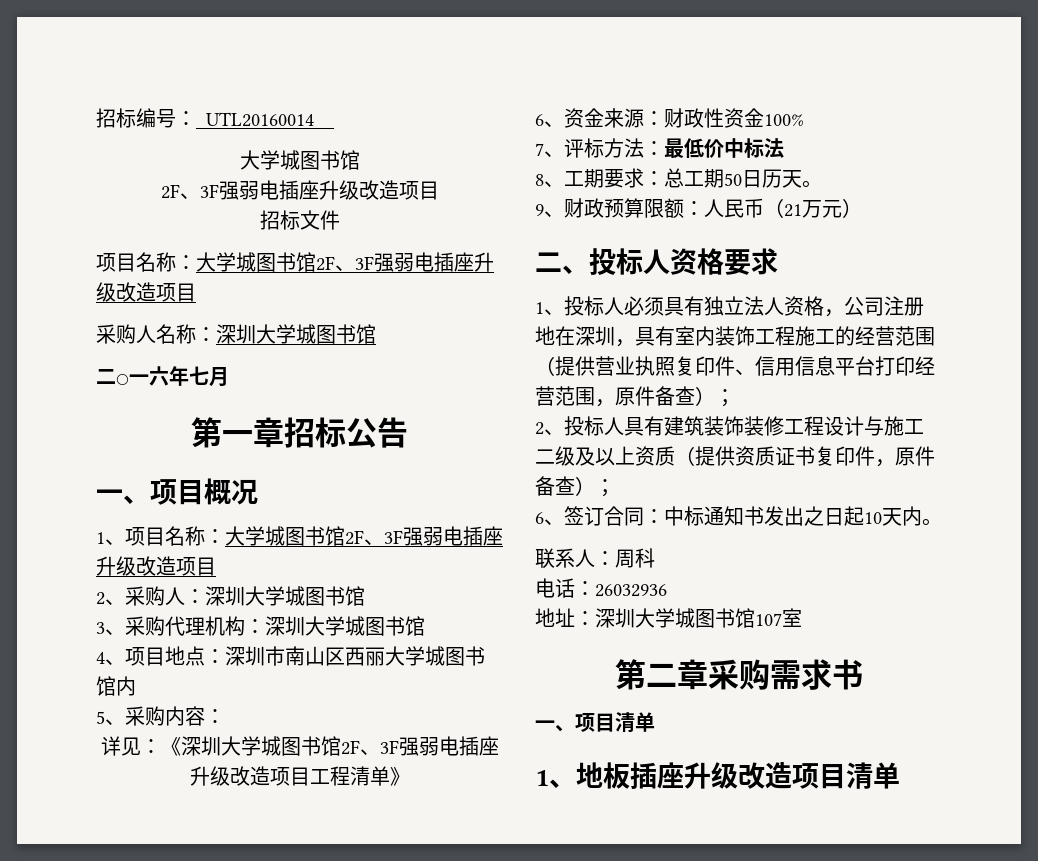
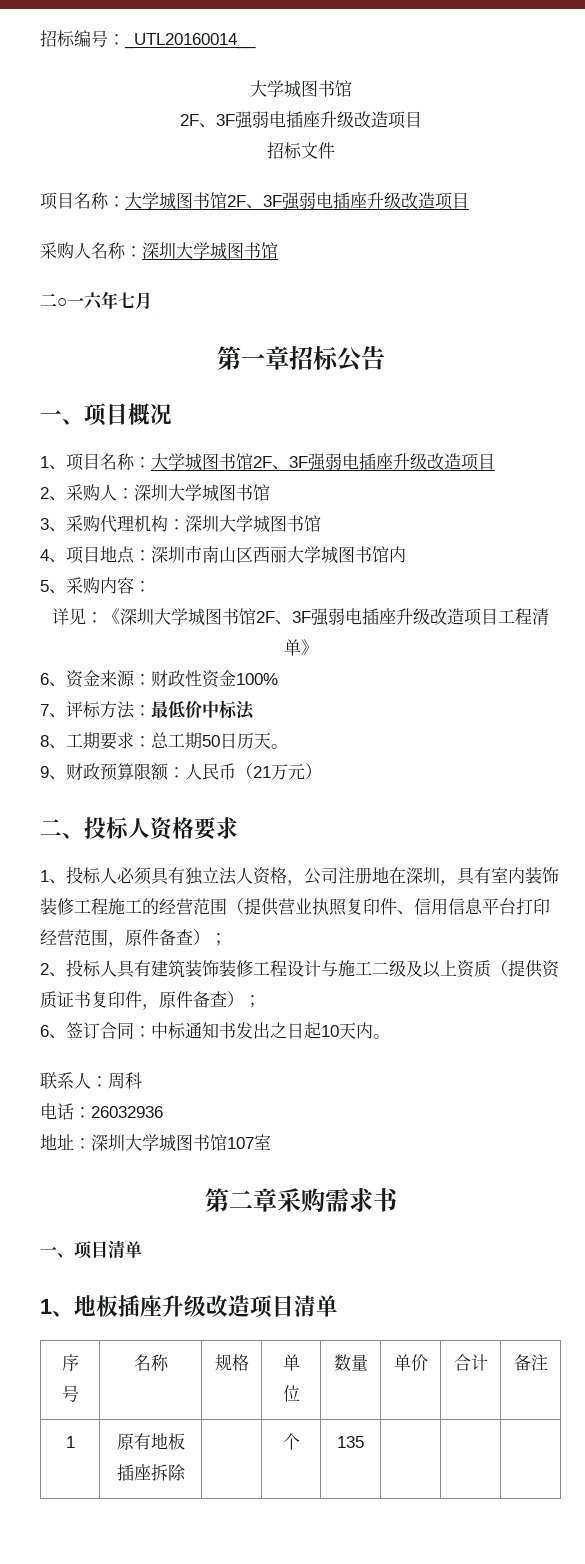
- 1、投标人必须具有独立法人资格，公司注册地在深圳，具有室内装饰工程施工的经营范围（提供营业执照复印件、信用信息平台打印经营范围，原件备查）；
+ 1、投标人必须具有独立法人资格，公司注册地在深圳，具有室内装饰装修工程施工的经营范围（提供营业执照复印件、信用信息平台打印经营范围，原件备查）；
+ 序号 | 名称 | 规格 | 单位 | 数量 | 单价 | 合计 | 备注
+ 1 | 原有地板插座拆除 | | 个 | 135 | | |

